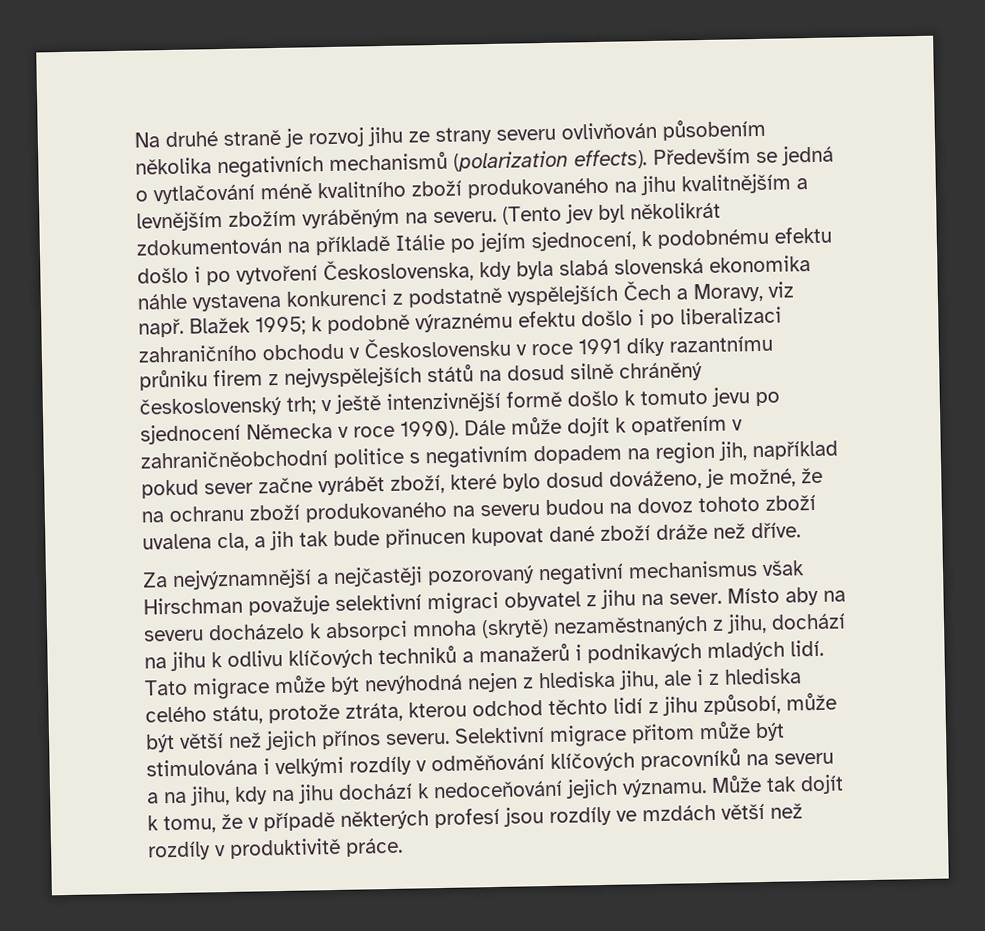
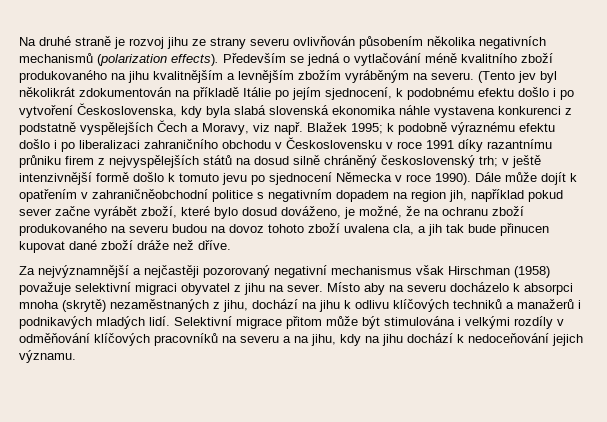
- Za nejvýznamnější a nejčastěji pozorovaný negativní mechanismus však Hirschman považuje selektivní migraci obyvatel z jihu na sever.
+ Za nejvýznamnější a nejčastěji pozorovaný negativní mechanismus však Hirschman (1958) považuje selektivní migraci obyvatel z jihu na sever.
- Tato migrace může být nevýhodná nejen z hlediska jihu, ale i z hlediska celého státu, protože ztráta, kterou odchod těchto lidí z jihu způsobí, může být větší než jejich přínos severu.
- Může tak dojít k tomu, že v případě některých profesí jsou rozdíly ve mzdách větší než rozdíly v produktivitě práce.

